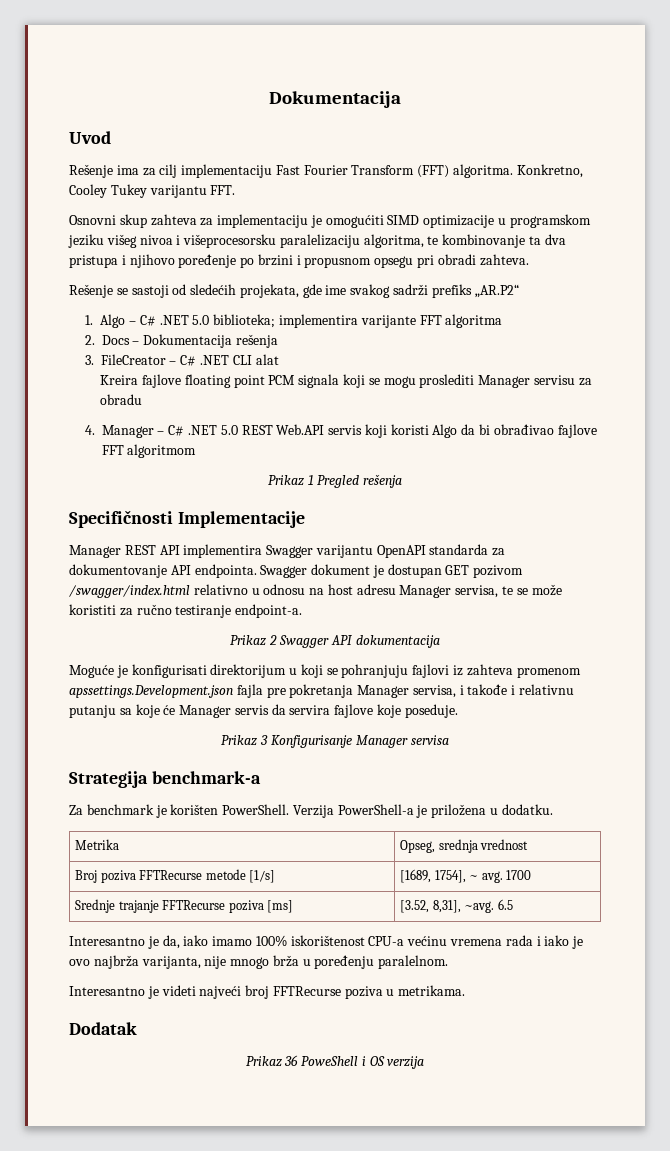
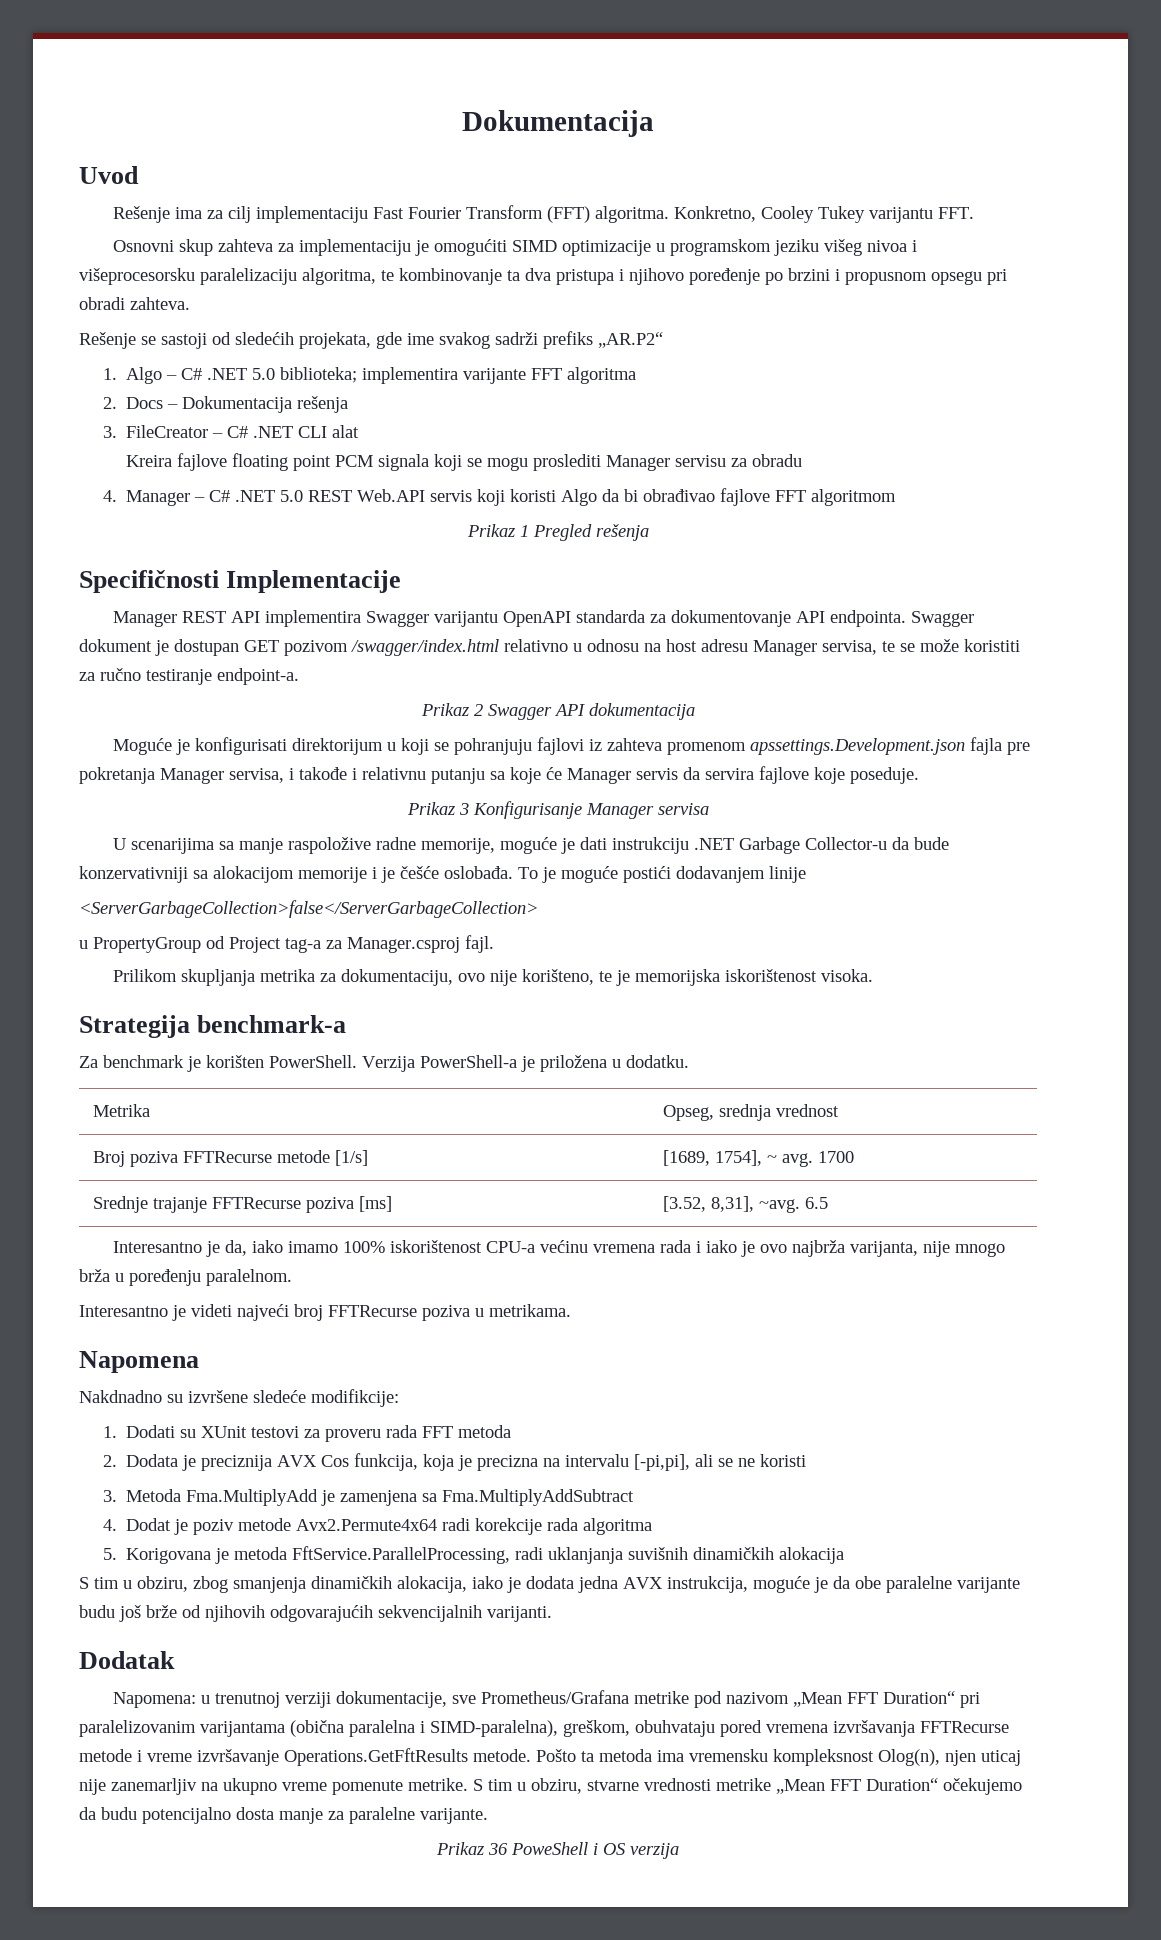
+ U scenarijima sa manje raspoložive radne memorije, moguće je dati instrukciju .NET Garbage Collector-u da bude konzervativniji sa alokacijom memorije i je češće oslobađa. To je moguće postići dodavanjem linije
+ <ServerGarbageCollection>false</ServerGarbageCollection>
+ u PropertyGroup od Project tag-a za Manager.csproj fajl.
+ Prilikom skupljanja metrika za dokumentaciju, ovo nije korišteno, te je memorijska iskorištenost visoka.
+ Napomena
+ Nakdnadno su izvršene sledeće modifikcije:
+ 1. Dodati su XUnit testovi za proveru rada FFT metoda
+ 2. Dodata je preciznija AVX Cos funkcija, koja je precizna na intervalu [-pi,pi], ali se ne koristi
+ 3. Metoda Fma.MultiplyAdd je zamenjena sa Fma.MultiplyAddSubtract
+ 4. Dodat je poziv metode Avx2.Permute4x64 radi korekcije rada algoritma
+ 5. Korigovana je metoda FftService.ParallelProcessing, radi uklanjanja suvišnih dinamičkih alokacija
+ S tim u obziru, zbog smanjenja dinamičkih alokacija, iako je dodata jedna AVX instrukcija, moguće je da obe paralelne varijante budu još brže od njihovih odgovarajućih sekvencijalnih varijanti.
  Dodatak
+ Napomena: u trenutnoj verziji dokumentacije, sve Prometheus/Grafana metrike pod nazivom „Mean FFT Duration“ pri paralelizovanim varijantama (obična paralelna i SIMD-paralelna), greškom, obuhvataju pored vremena izvršavanja FFTRecurse metode i vreme izvršavanje Operations.GetFftResults metode. Pošto ta metoda ima vremensku kompleksnost Olog(n), njen uticaj nije zanemarljiv na ukupno vreme pomenute metrike. S tim u obziru, stvarne vrednosti metrike „Mean FFT Duration“ očekujemo da budu potencijalno dosta manje za paralelne varijante.

